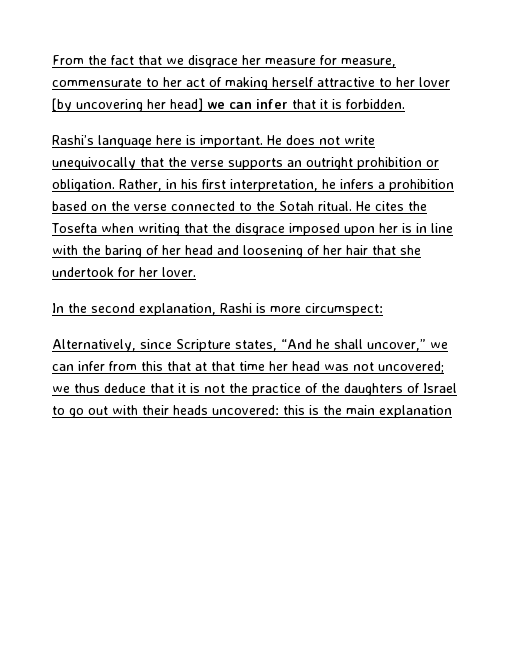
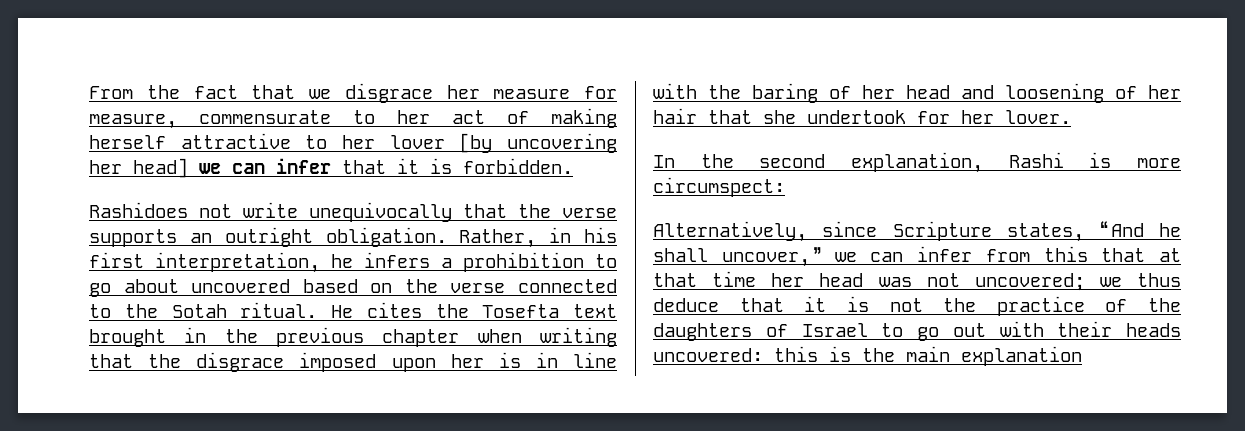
- Rashi’s language here is important. He does not write unequivocally that the verse supports an outright prohibition or obligation.
+ Rashidoes not write unequivocally that the verse supports an outright obligation.
- Rather, in his first interpretation, he infers a prohibition based on the verse connected to the Sotah ritual.
+ Rather, in his first interpretation, he infers a prohibition to go about uncovered based on the verse connected to the Sotah ritual.
- He cites the Tosefta when writing that the disgrace imposed upon her is in line with the baring of her head and loosening of her hair that she undertook for her lover.
+ He cites the Tosefta text brought in the previous chapter when writing that the disgrace imposed upon her is in line with the baring of her head and loosening of her hair that she undertook for her lover.

